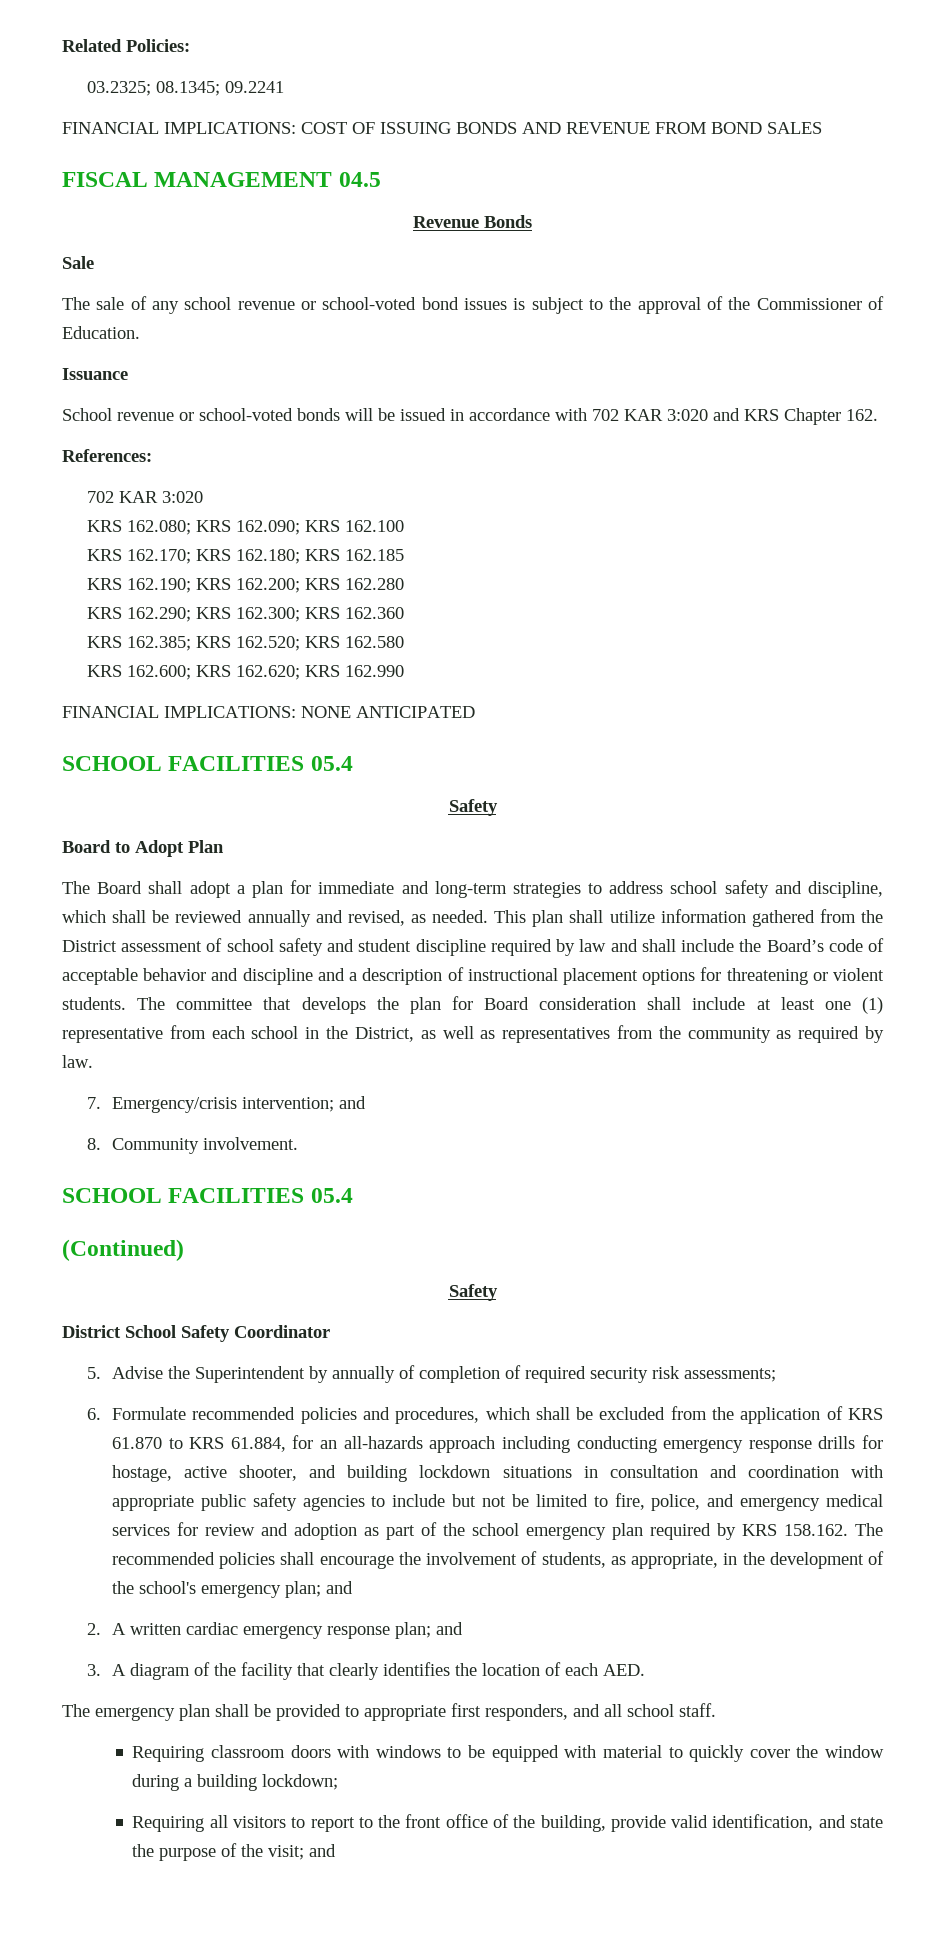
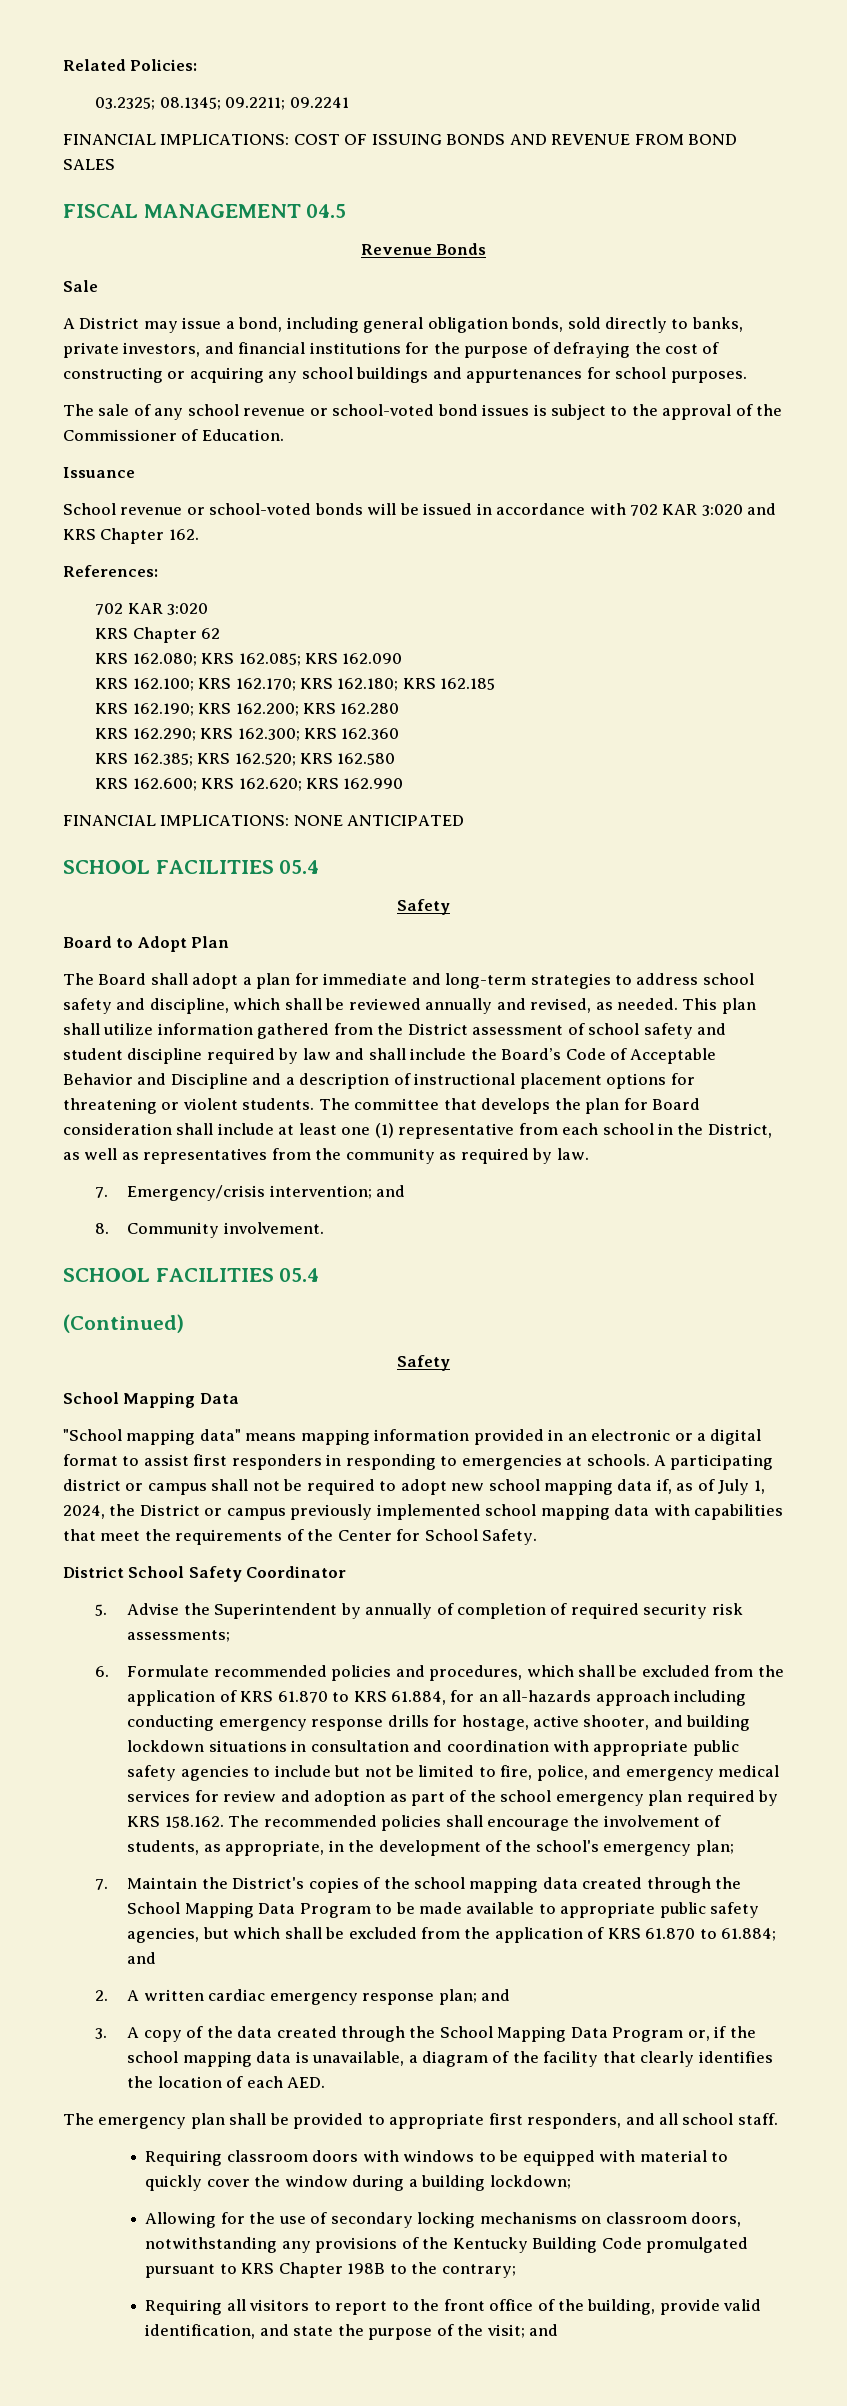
- 03.2325; 08.1345; 09.2241
+ 03.2325; 08.1345; 09.2211; 09.2241
+ A District may issue a bond, including general obligation bonds, sold directly to banks, private investors, and financial institutions for the purpose of defraying the cost of constructing or acquiring any school buildings and appurtenances for school purposes.
+ KRS Chapter 62
- KRS 162.080; KRS 162.090; KRS 162.100
- KRS 162.170; KRS 162.180; KRS 162.185
+ KRS 162.080; KRS 162.085; KRS 162.090
+ KRS 162.100; KRS 162.170; KRS 162.180; KRS 162.185
- This plan shall utilize information gathered from the District assessment of school safety and student discipline required by law and shall include the Board’s code of acceptable behavior and discipline and a description of instructional placement options for threatening or violent students.
+ This plan shall utilize information gathered from the District assessment of school safety and student discipline required by law and shall include the Board’s Code of Acceptable Behavior and Discipline and a description of instructional placement options for threatening or violent students.
  (Continued)
  Safety
+ School Mapping Data
+ "School mapping data" means mapping information provided in an electronic or a digital format to assist first responders in responding to emergencies at schools. A participating district or campus shall not be required to adopt new school mapping data if, as of July 1, 2024, the District or campus previously implemented school mapping data with capabilities that meet the requirements of the Center for School Safety.
- 6. Formulate recommended policies and procedures, which shall be excluded from the application of KRS 61.870 to KRS 61.884, for an all-hazards approach including conducting emergency response drills for hostage, active shooter, and building lockdown situations in consultation and coordination with appropriate public safety agencies to include but not be limited to fire, police, and emergency medical services for review and adoption as part of the school emergency plan required by KRS 158.162. The recommended policies shall encourage the involvement of students, as appropriate, in the development of the school's emergency plan; and
+ 6. Formulate recommended policies and procedures, which shall be excluded from the application of KRS 61.870 to KRS 61.884, for an all-hazards approach including conducting emergency response drills for hostage, active shooter, and building lockdown situations in consultation and coordination with appropriate public safety agencies to include but not be limited to fire, police, and emergency medical services for review and adoption as part of the school emergency plan required by KRS 158.162. The recommended policies shall encourage the involvement of students, as appropriate, in the development of the school's emergency plan;
+ 7. Maintain the District's copies of the school mapping data created through the School Mapping Data Program to be made available to appropriate public safety agencies, but which shall be excluded from the application of KRS 61.870 to 61.884; and
- 3. A diagram of the facility that clearly identifies the location of each AED.
+ 3. A copy of the data created through the School Mapping Data Program or, if the school mapping data is unavailable, a diagram of the facility that clearly identifies the location of each AED.
+ Allowing for the use of secondary locking mechanisms on classroom doors, notwithstanding any provisions of the Kentucky Building Code promulgated pursuant to KRS Chapter 198B to the contrary;

